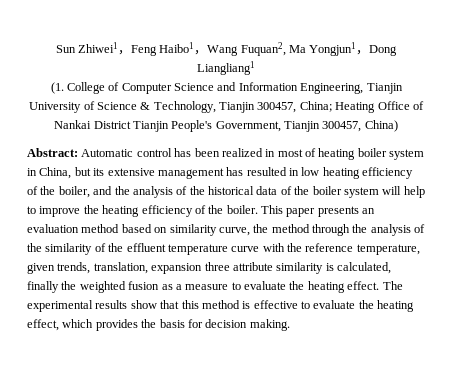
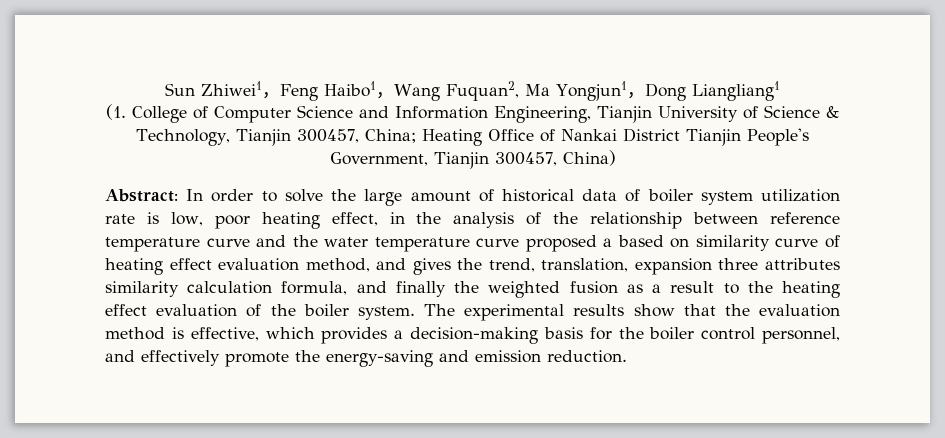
- Abstract: Automatic control has been realized in most of heating boiler system in China, but its extensive management has resulted in low heating efficiency of the boiler, and the analysis of the historical data of the boiler system will help to improve the heating efficiency of the boiler. This paper presents an evaluation method based on similarity curve, the method through the analysis of the similarity of the effluent temperature curve with the reference temperature, given trends, translation, expansion three attribute similarity is calculated, finally the weighted fusion as a measure to evaluate the heating effect.
+ Abstract: In order to solve the large amount of historical data of boiler system utilization rate is low, poor heating effect, in the analysis of the relationship between reference temperature curve and the water temperature curve proposed a based on similarity curve of heating effect evaluation method, and gives the trend, translation, expansion three attributes similarity calculation formula, and finally the weighted fusion as a result to the heating effect evaluation of the boiler system.
- The experimental results show that this method is effective to evaluate the heating effect, which provides the basis for decision making.
+ The experimental results show that the evaluation method is effective, which provides a decision-making basis for the boiler control personnel, and effectively promote the energy-saving and emission reduction.

